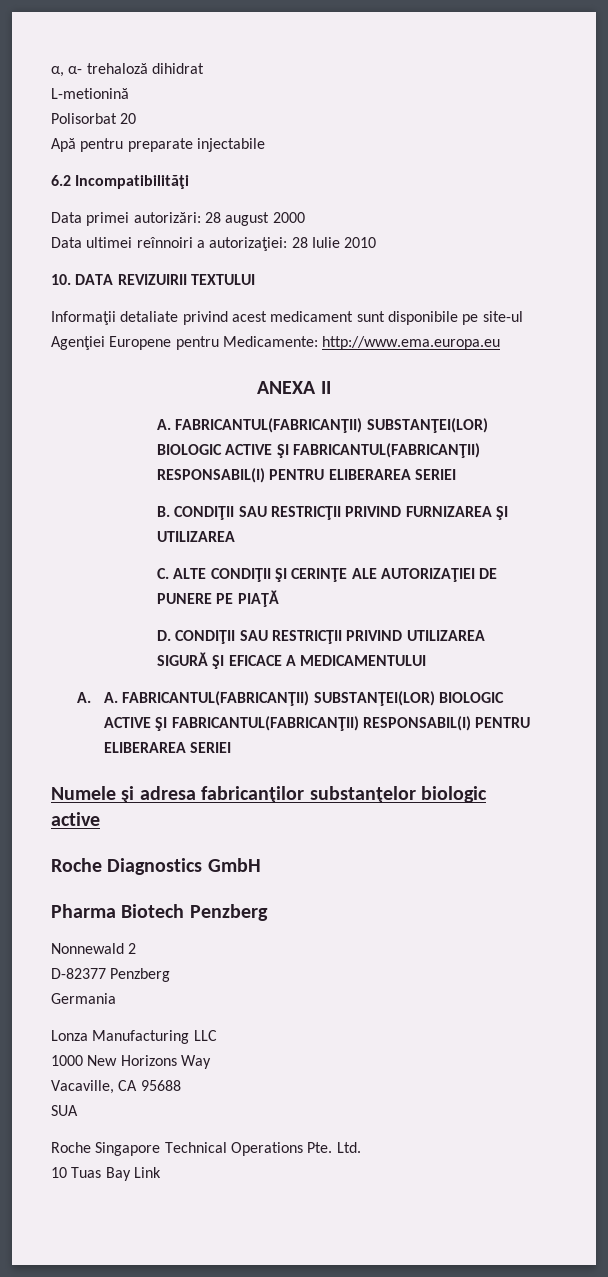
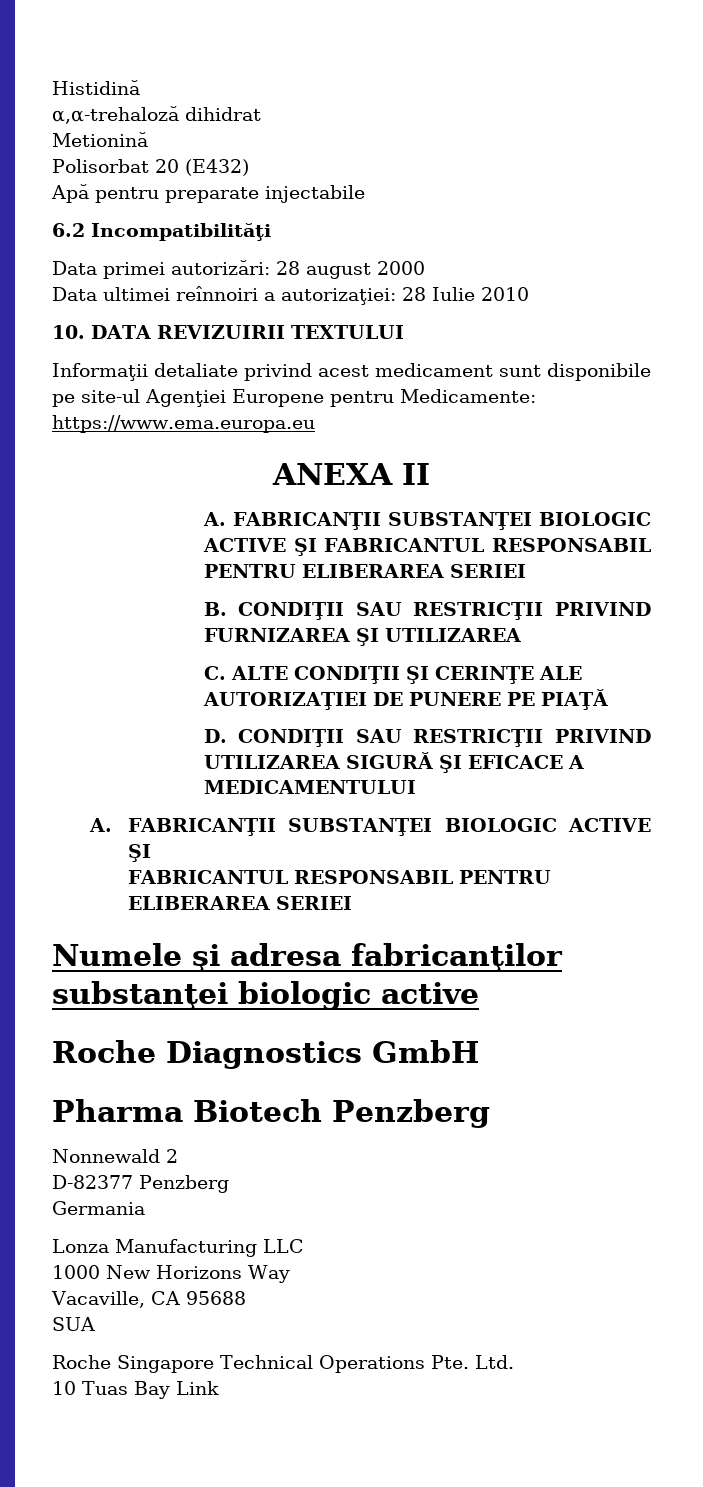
- α, α- trehaloză dihidrat
+ Histidină
+ α,α-trehaloză dihidrat
- L-metionină
+ Metionină
- Polisorbat 20
+ Polisorbat 20 (E432)
- Informaţii detaliate privind acest medicament sunt disponibile pe site-ul Agenţiei Europene pentru Medicamente: http://www.ema.europa.eu
+ Informaţii detaliate privind acest medicament sunt disponibile pe site-ul Agenţiei Europene pentru Medicamente: https://www.ema.europa.eu
  ANEXA II
- A. FABRICANTUL(FABRICANŢII) SUBSTANŢEI(LOR) BIOLOGIC ACTIVE ŞI FABRICANTUL(FABRICANŢII) RESPONSABIL(I) PENTRU ELIBERAREA SERIEI
+ A. FABRICANŢII SUBSTANŢEI BIOLOGIC ACTIVE ŞI FABRICANTUL RESPONSABIL PENTRU ELIBERAREA SERIEI
  D. CONDIŢII SAU RESTRICŢII PRIVIND UTILIZAREA SIGURĂ ŞI EFICACE A MEDICAMENTULUI
- A. A. FABRICANTUL(FABRICANŢII) SUBSTANŢEI(LOR) BIOLOGIC ACTIVE ŞI FABRICANTUL(FABRICANŢII) RESPONSABIL(I) PENTRU ELIBERAREA SERIEI
+ A. FABRICANŢII SUBSTANŢEI BIOLOGIC ACTIVE ŞI
+ FABRICANTUL RESPONSABIL PENTRU ELIBERAREA SERIEI
- Numele şi adresa fabricanţilor substanţelor biologic active
+ Numele şi adresa fabricanţilor substanţei biologic active

